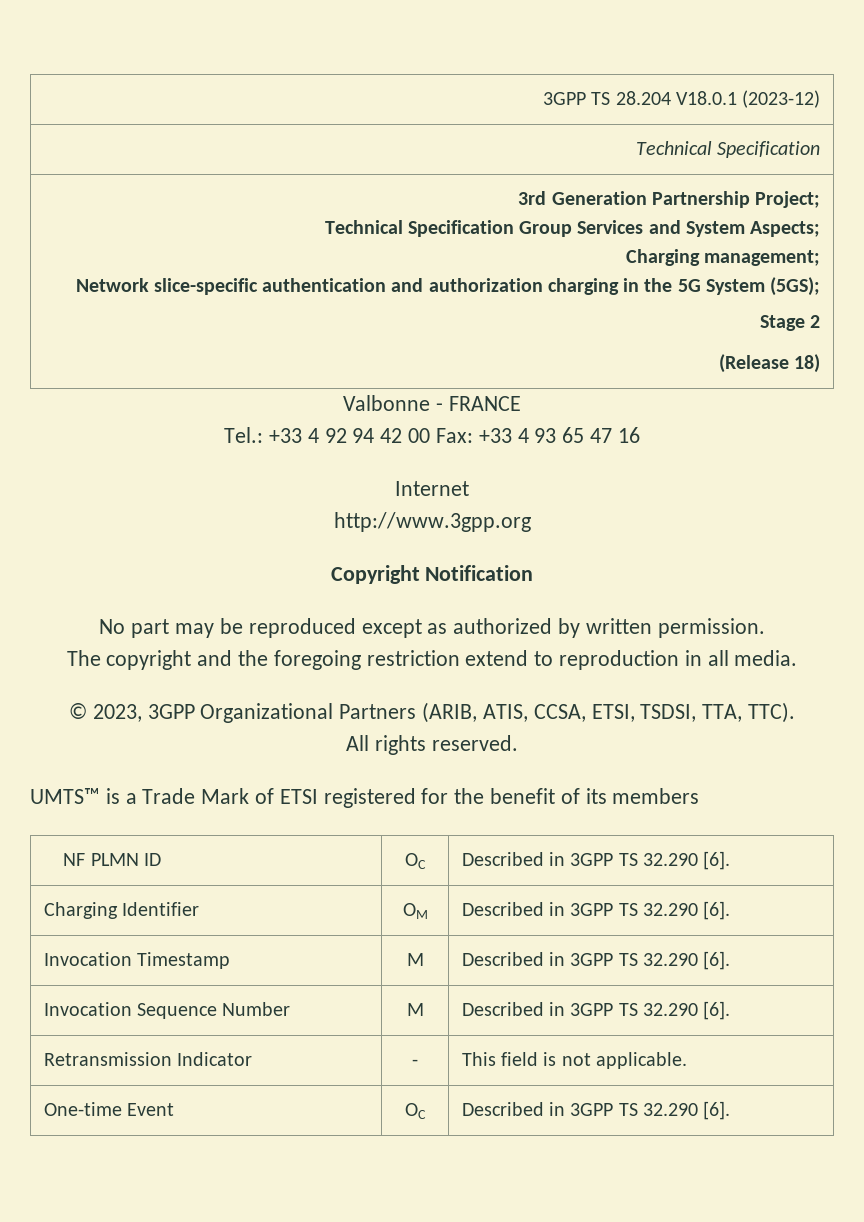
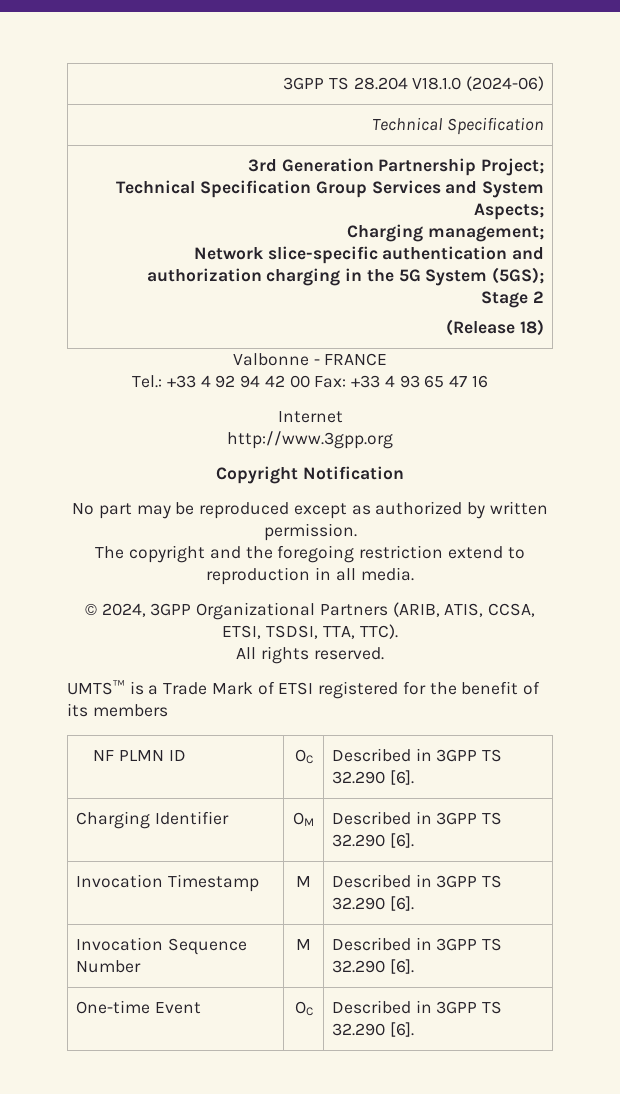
- 3GPP TS 28.204 V18.0.1 (2023-12)
+ 3GPP TS 28.204 V18.1.0 (2024-06)
- © 2023, 3GPP Organizational Partners (ARIB, ATIS, CCSA, ETSI, TSDSI, TTA, TTC).
+ © 2024, 3GPP Organizational Partners (ARIB, ATIS, CCSA, ETSI, TSDSI, TTA, TTC).
- Retransmission Indicator | - | This field is not applicable.

